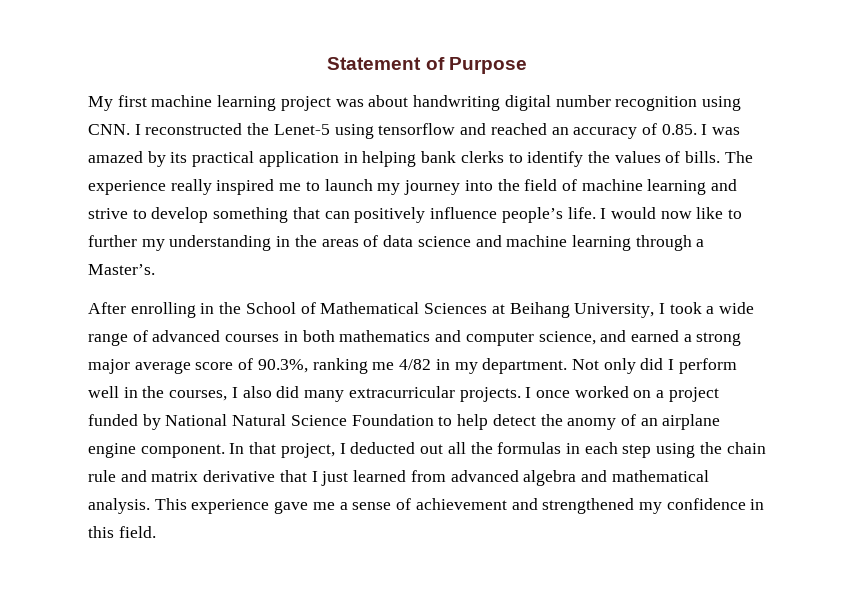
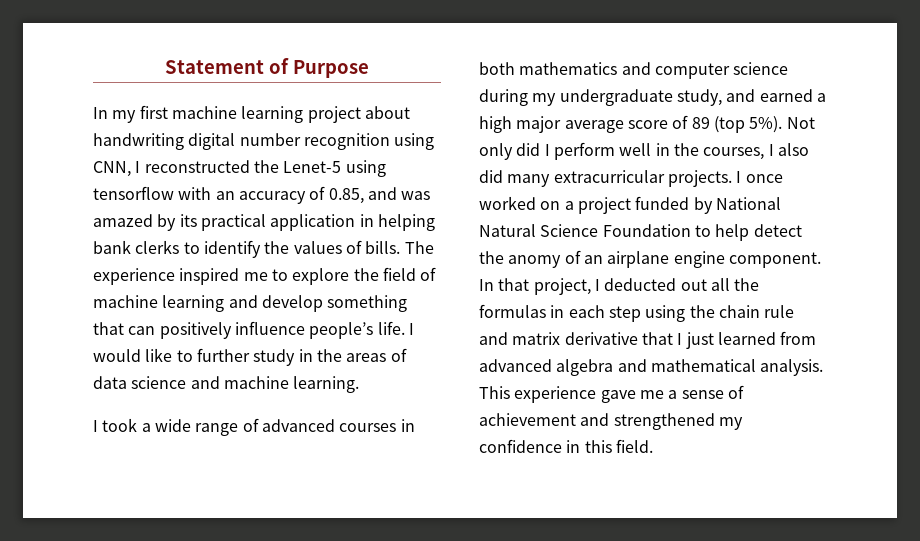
- My first machine learning project was about handwriting digital number recognition using CNN. I reconstructed the Lenet-5 using tensorflow and reached an accuracy of 0.85. I was amazed by its practical application in helping bank clerks to identify the values of bills.
+ In my first machine learning project about handwriting digital number recognition using CNN, I reconstructed the Lenet-5 using tensorflow with an accuracy of 0.85, and was amazed by its practical application in helping bank clerks to identify the values of bills.
- The experience really inspired me to launch my journey into the field of machine learning and strive to develop something that can positively influence people’s life.
+ The experience inspired me to explore the field of machine learning and develop something that can positively influence people’s life.
- I would now like to further my understanding in the areas of data science and machine learning through a Master’s.
- After enrolling in the School of Mathematical Sciences at Beihang University, I took a wide range of advanced courses in both mathematics and computer science, and earned a strong major average score of 90.3%, ranking me 4/82 in my department.
+ I would like to further study in the areas of data science and machine learning.
+ I took a wide range of advanced courses in both mathematics and computer science during my undergraduate study, and earned a high major average score of 89 (top 5%).

